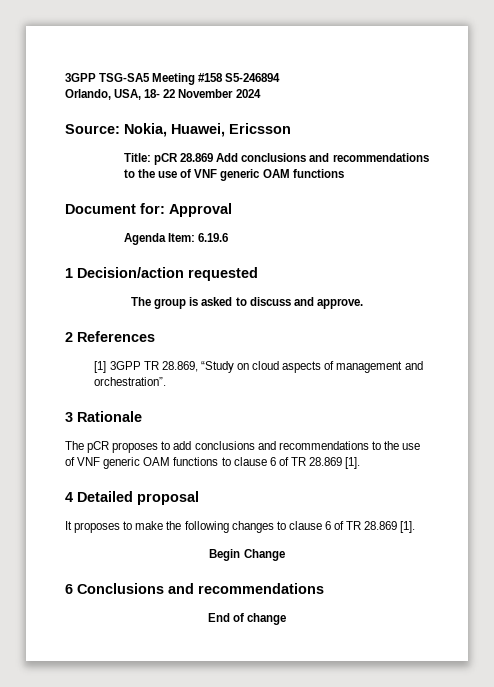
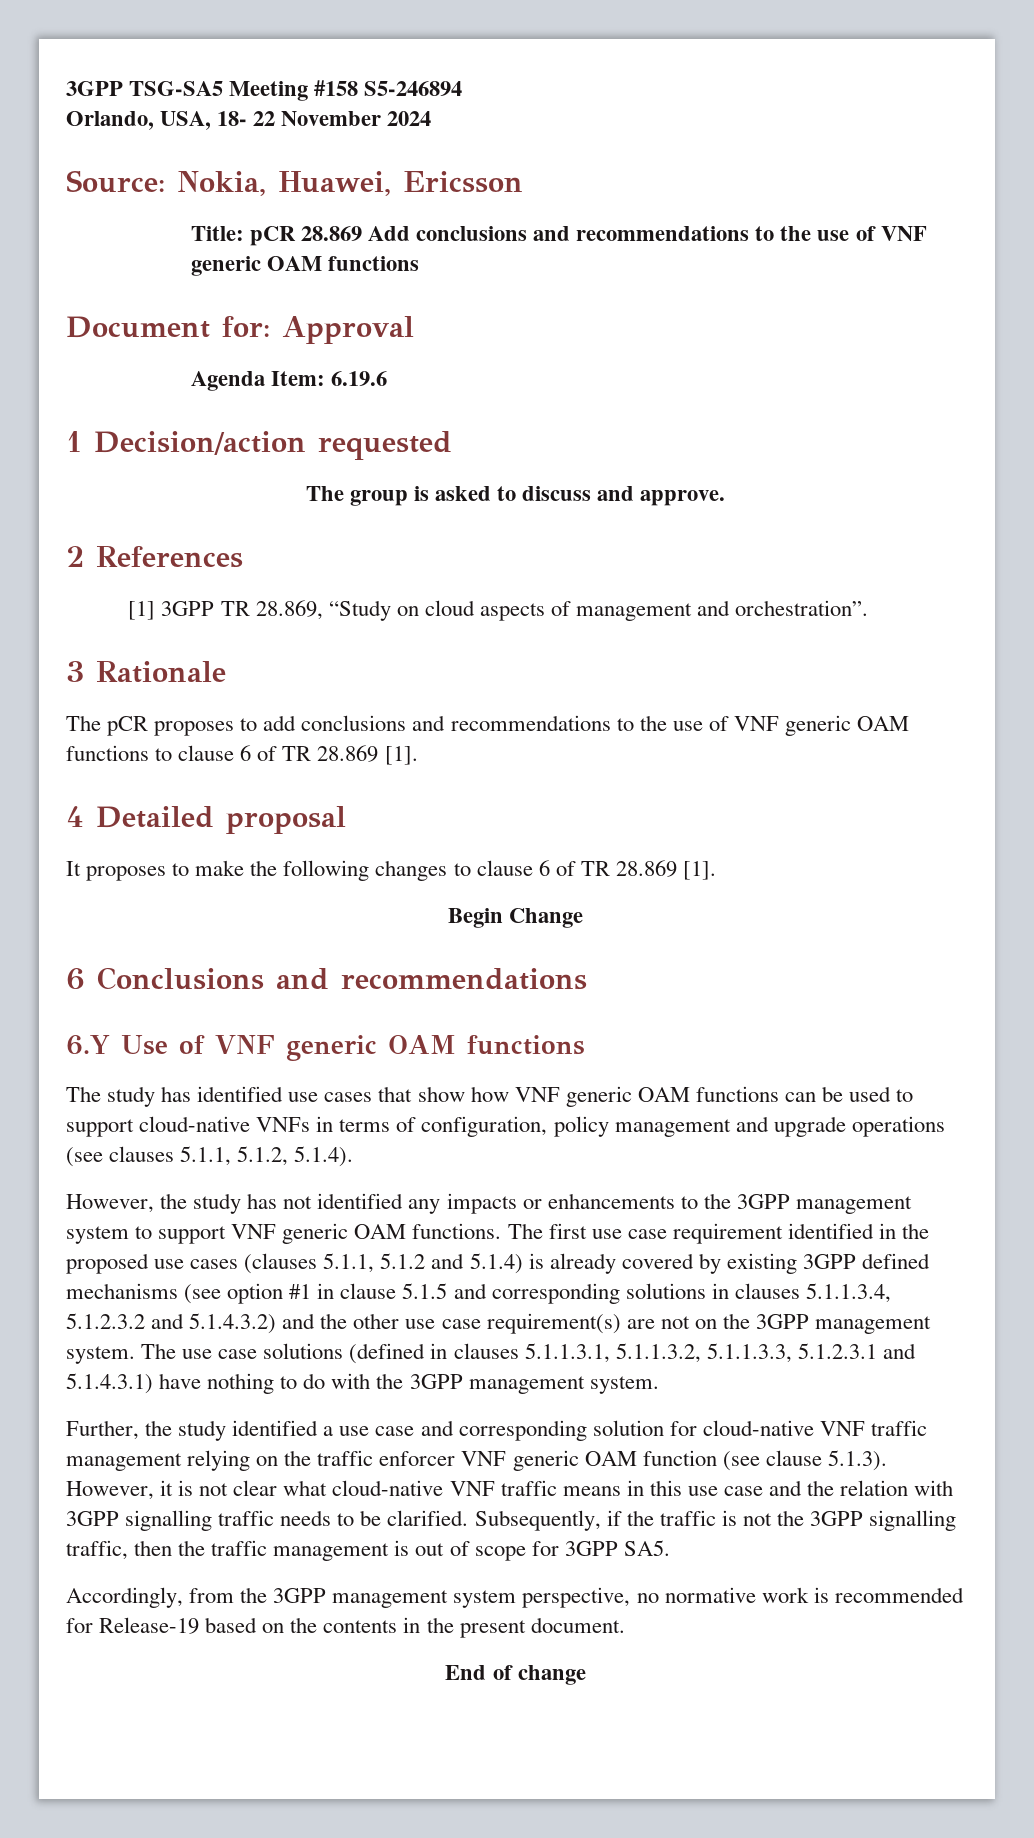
+ 6.Y Use of VNF generic OAM functions
+ The study has identified use cases that show how VNF generic OAM functions can be used to support cloud-native VNFs in terms of configuration, policy management and upgrade operations (see clauses 5.1.1, 5.1.2, 5.1.4).
+ However, the study has not identified any impacts or enhancements to the 3GPP management system to support VNF generic OAM functions. The first use case requirement identified in the proposed use cases (clauses 5.1.1, 5.1.2 and 5.1.4) is already covered by existing 3GPP defined mechanisms (see option #1 in clause 5.1.5 and corresponding solutions in clauses 5.1.1.3.4, 5.1.2.3.2 and 5.1.4.3.2) and the other use case requirement(s) are not on the 3GPP management system. The use case solutions (defined in clauses 5.1.1.3.1, 5.1.1.3.2, 5.1.1.3.3, 5.1.2.3.1 and 5.1.4.3.1) have nothing to do with the 3GPP management system.
+ Further, the study identified a use case and corresponding solution for cloud-native VNF traffic management relying on the traffic enforcer VNF generic OAM function (see clause 5.1.3). However, it is not clear what cloud-native VNF traffic means in this use case and the relation with 3GPP signalling traffic needs to be clarified. Subsequently, if the traffic is not the 3GPP signalling traffic, then the traffic management is out of scope for 3GPP SA5.
+ Accordingly, from the 3GPP management system perspective, no normative work is recommended for Release-19 based on the contents in the present document.

